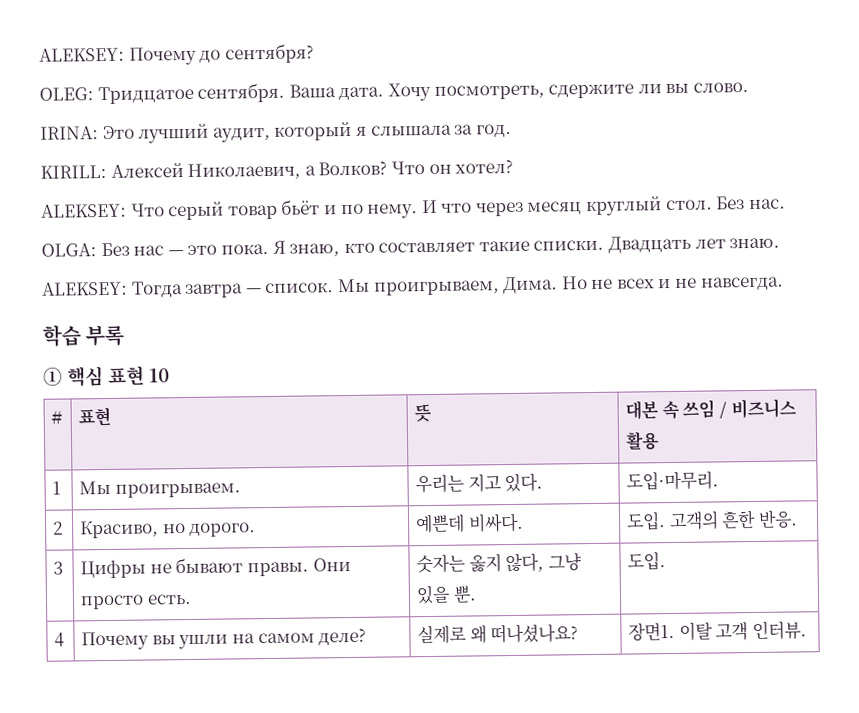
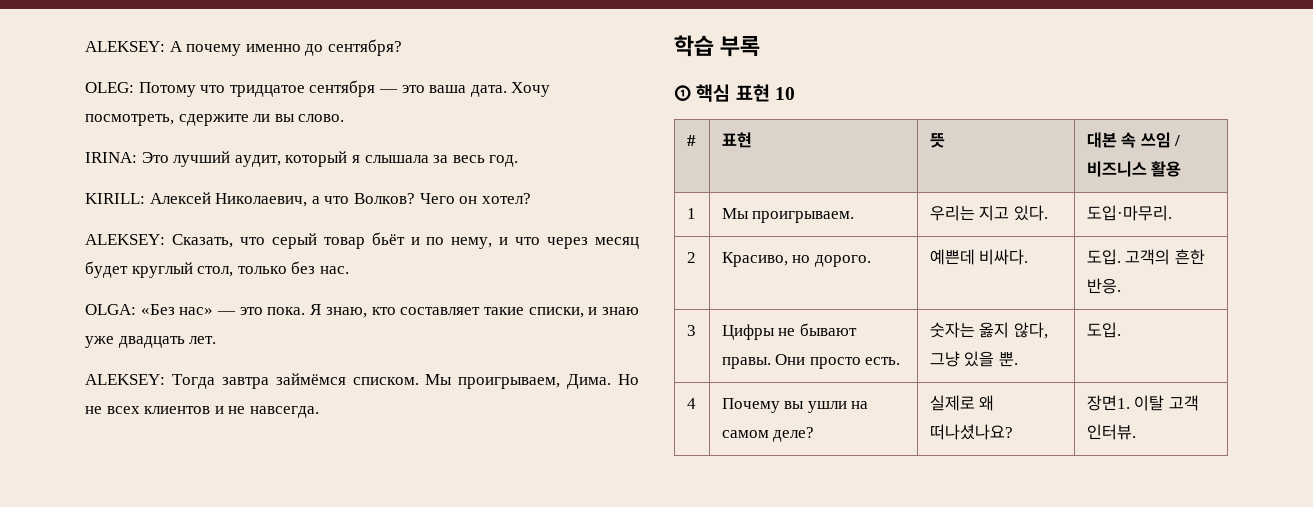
- ALEKSEY: Почему до сентября?
+ ALEKSEY: А почему именно до сентября?
- OLEG: Тридцатое сентября. Ваша дата.
+ OLEG: Потому что тридцатое сентября — это ваша дата.
- IRINA: Это лучший аудит, который я слышала за год.
+ IRINA: Это лучший аудит, который я слышала за весь год.
- KIRILL: Алексей Николаевич, а Волков? Что он хотел?
+ KIRILL: Алексей Николаевич, а что Волков? Чего он хотел?
- ALEKSEY: Что серый товар бьёт и по нему. И что через месяц круглый стол. Без нас.
+ ALEKSEY: Сказать, что серый товар бьёт и по нему, и что через месяц будет круглый стол, только без нас.
- OLGA: Без нас — это пока.
+ OLGA: «Без нас» — это пока.
- Я знаю, кто составляет такие списки. Двадцать лет знаю.
+ Я знаю, кто составляет такие списки, и знаю уже двадцать лет.
- ALEKSEY: Тогда завтра — список.
+ ALEKSEY: Тогда завтра займёмся списком.
- Но не всех и не навсегда.
+ Но не всех клиентов и не навсегда.

